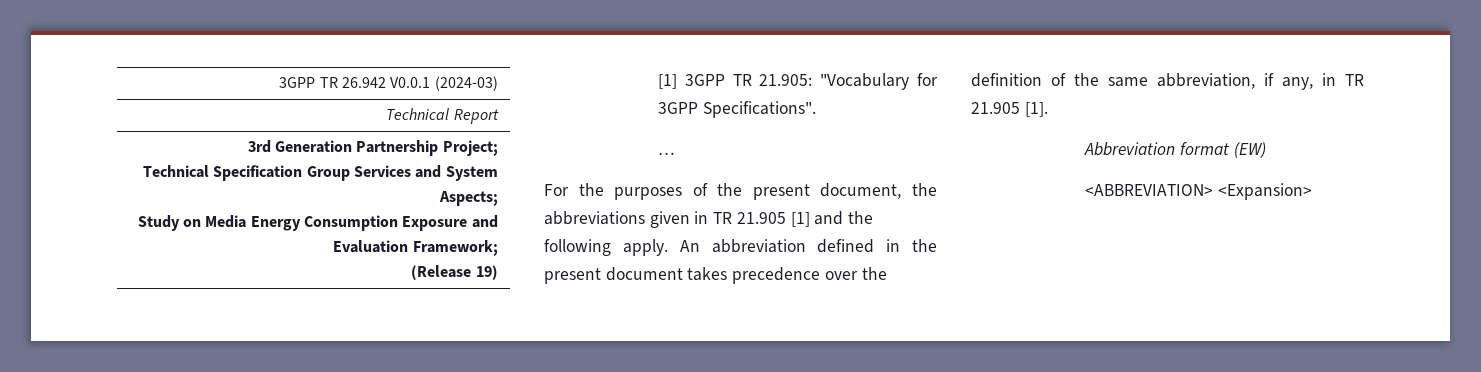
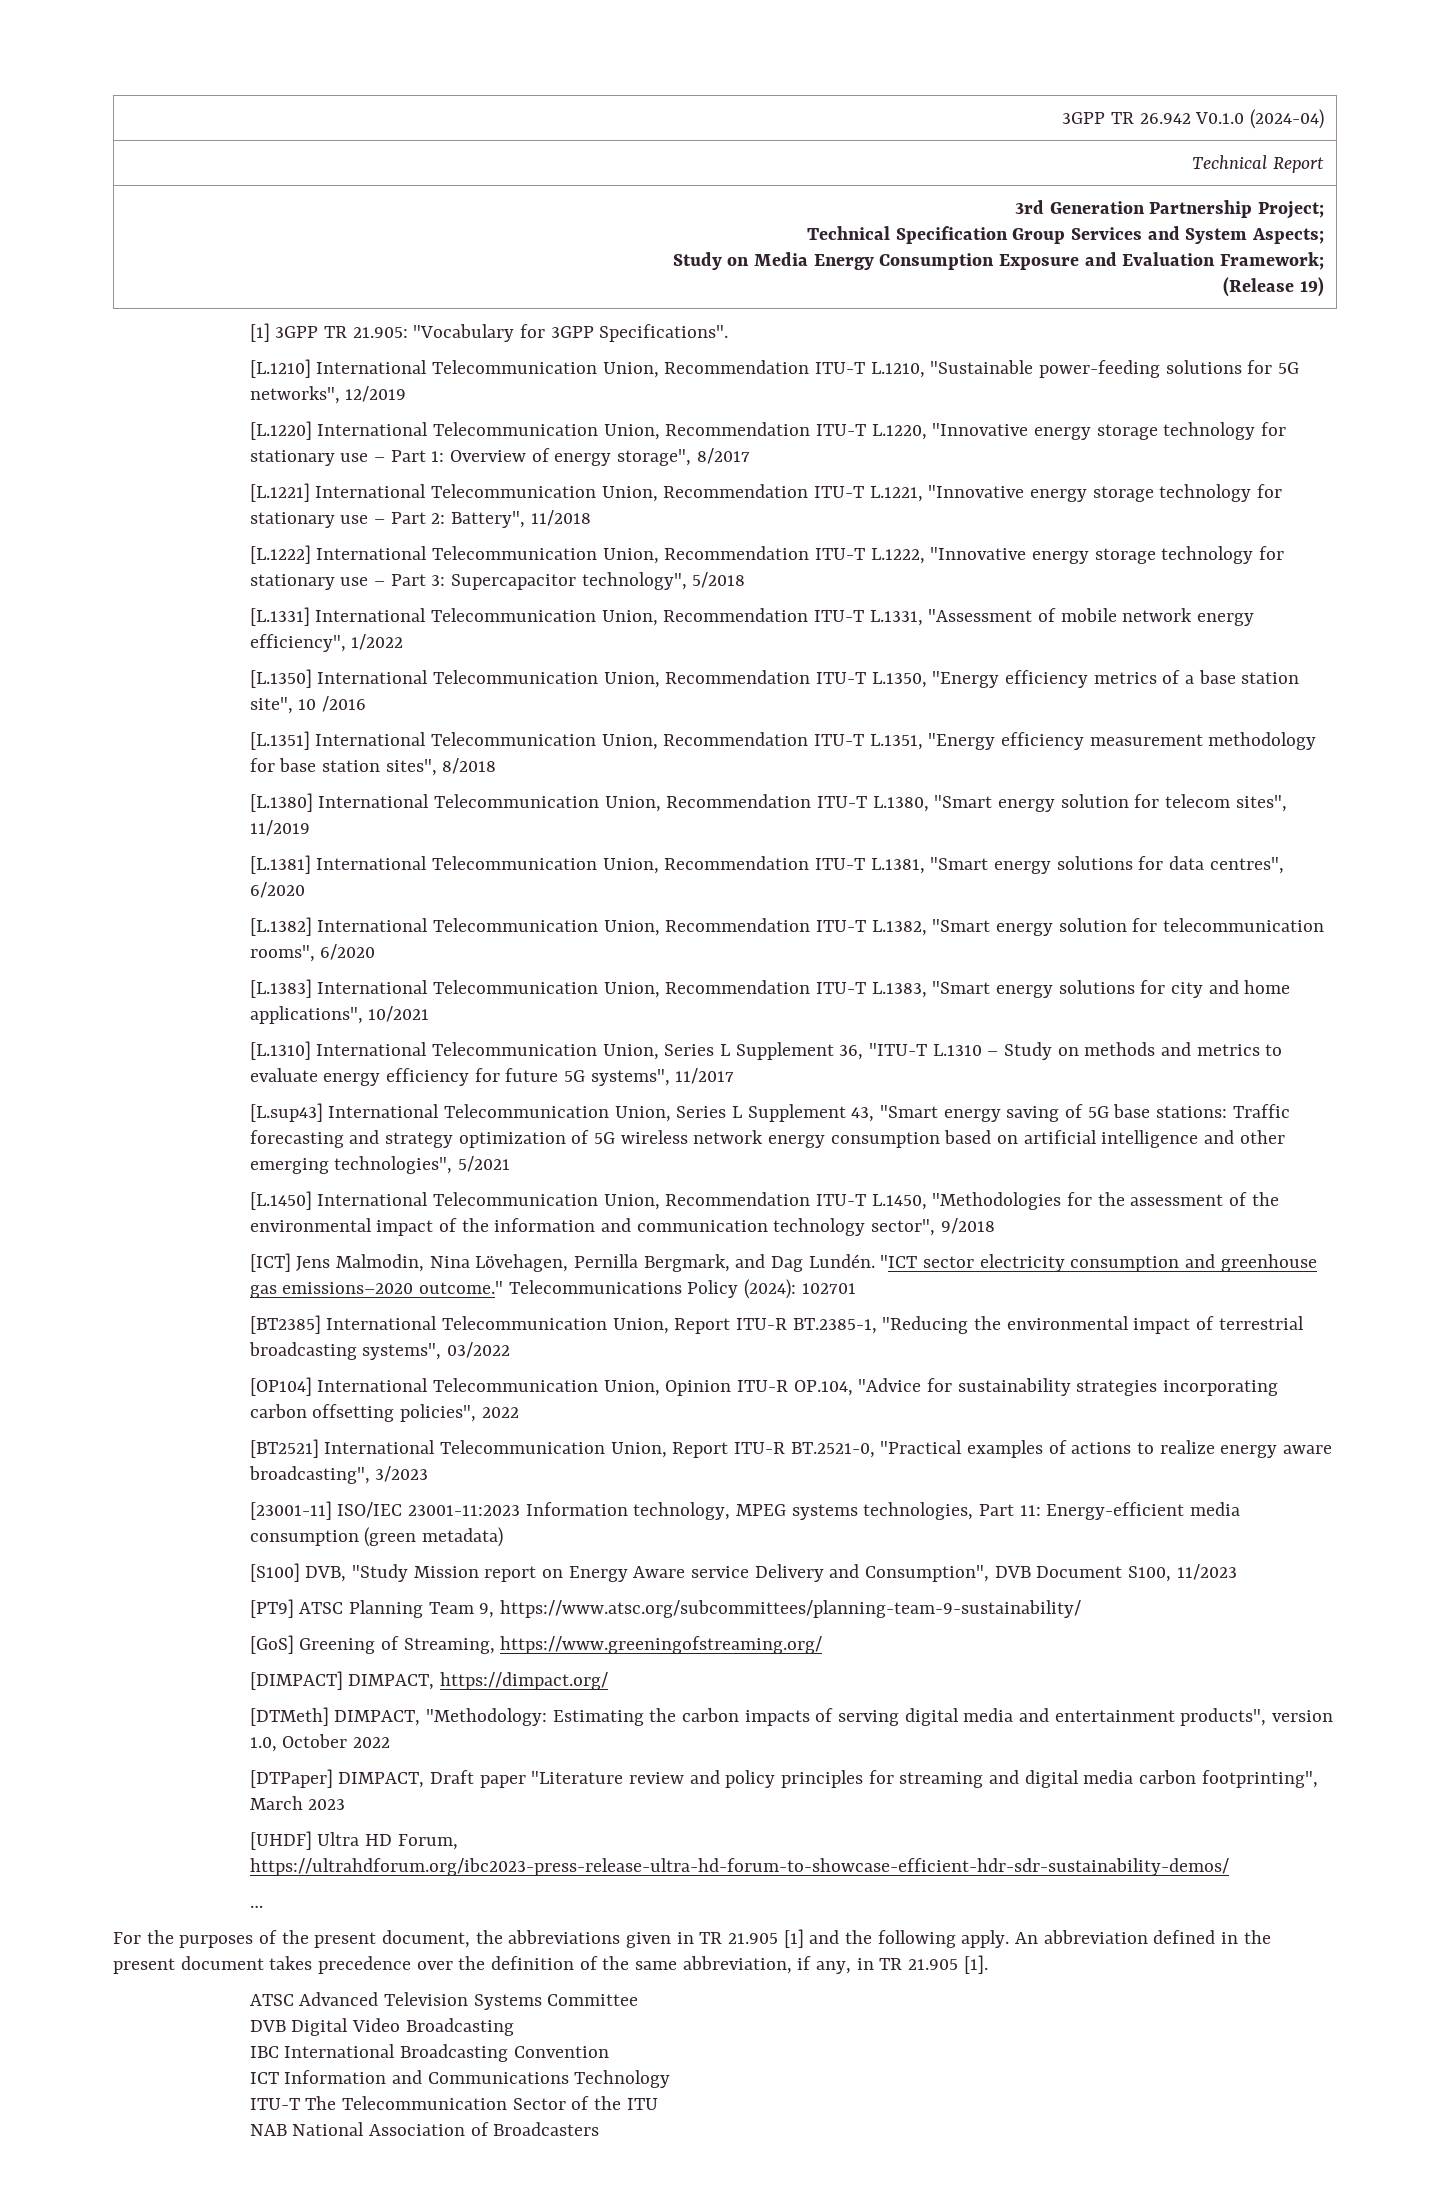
- 3GPP TR 26.942 V0.0.1 (2024-03)
+ 3GPP TR 26.942 V0.1.0 (2024-04)
+ [L.1210] International Telecommunication Union, Recommendation ITU-T L.1210, "Sustainable power-feeding solutions for 5G networks", 12/2019
+ [L.1220] International Telecommunication Union, Recommendation ITU-T L.1220, "Innovative energy storage technology for stationary use – Part 1: Overview of energy storage", 8/2017
+ [L.1221] International Telecommunication Union, Recommendation ITU-T L.1221, "Innovative energy storage technology for stationary use – Part 2: Battery", 11/2018
+ [L.1222] International Telecommunication Union, Recommendation ITU-T L.1222, "Innovative energy storage technology for stationary use – Part 3: Supercapacitor technology", 5/2018
+ [L.1331] International Telecommunication Union, Recommendation ITU-T L.1331, "Assessment of mobile network energy efficiency", 1/2022
+ [L.1350] International Telecommunication Union, Recommendation ITU-T L.1350, "Energy efficiency metrics of a base station site", 10 /2016
+ [L.1351] International Telecommunication Union, Recommendation ITU-T L.1351, "Energy efficiency measurement methodology for base station sites", 8/2018
+ [L.1380] International Telecommunication Union, Recommendation ITU-T L.1380, "Smart energy solution for telecom sites", 11/2019
+ [L.1381] International Telecommunication Union, Recommendation ITU-T L.1381, "Smart energy solutions for data centres", 6/2020
+ [L.1382] International Telecommunication Union, Recommendation ITU-T L.1382, "Smart energy solution for telecommunication rooms", 6/2020
+ [L.1383] International Telecommunication Union, Recommendation ITU-T L.1383, "Smart energy solutions for city and home applications", 10/2021
+ [L.1310] International Telecommunication Union, Series L Supplement 36, "ITU-T L.1310 – Study on methods and metrics to evaluate energy efficiency for future 5G systems", 11/2017
+ [L.sup43] International Telecommunication Union, Series L Supplement 43, "Smart energy saving of 5G base stations: Traffic forecasting and strategy optimization of 5G wireless network energy consumption based on artificial intelligence and other emerging technologies", 5/2021
+ [L.1450] International Telecommunication Union, Recommendation ITU-T L.1450, "Methodologies for the assessment of the environmental impact of the information and communication technology sector", 9/2018
+ [ICT] Jens Malmodin, Nina Lövehagen, Pernilla Bergmark, and Dag Lundén. "ICT sector electricity consumption and greenhouse gas emissions–2020 outcome." Telecommunications Policy (2024): 102701
+ [BT2385] International Telecommunication Union, Report ITU-R BT.2385-1, "Reducing the environmental impact of terrestrial broadcasting systems", 03/2022
+ [OP104] International Telecommunication Union, Opinion ITU-R OP.104, "Advice for sustainability strategies incorporating carbon offsetting policies", 2022
+ [BT2521] International Telecommunication Union, Report ITU-R BT.2521-0, "Practical examples of actions to realize energy aware broadcasting", 3/2023
+ [23001-11] ISO/IEC 23001-11:2023 Information technology, MPEG systems technologies, Part 11: Energy-efficient media consumption (green metadata)
+ [S100] DVB, "Study Mission report on Energy Aware service Delivery and Consumption", DVB Document S100, 11/2023
+ [PT9] ATSC Planning Team 9, https://www.atsc.org/subcommittees/planning-team-9-sustainability/
+ [GoS] Greening of Streaming, https://www.greeningofstreaming.org/
+ [DIMPACT] DIMPACT, https://dimpact.org/
+ [DTMeth] DIMPACT, "Methodology: Estimating the carbon impacts of serving digital media and entertainment products", version 1.0, October 2022
+ [DTPaper] DIMPACT, Draft paper "Literature review and policy principles for streaming and digital media carbon footprinting", March 2023
+ [UHDF] Ultra HD Forum, https://ultrahdforum.org/ibc2023-press-release-ultra-hd-forum-to-showcase-efficient-hdr-sdr-sustainability-demos/
- Abbreviation format (EW)
- <ABBREVIATION> <Expansion>
+ ATSC Advanced Television Systems Committee
+ DVB Digital Video Broadcasting
+ IBC International Broadcasting Convention
+ ICT Information and Communications Technology
+ ITU-T The Telecommunication Sector of the ITU
+ NAB National Association of Broadcasters

